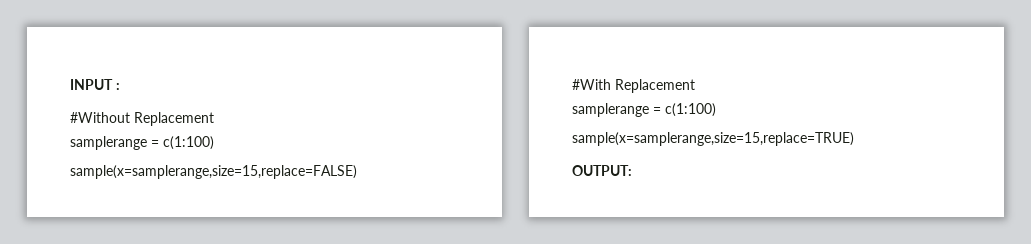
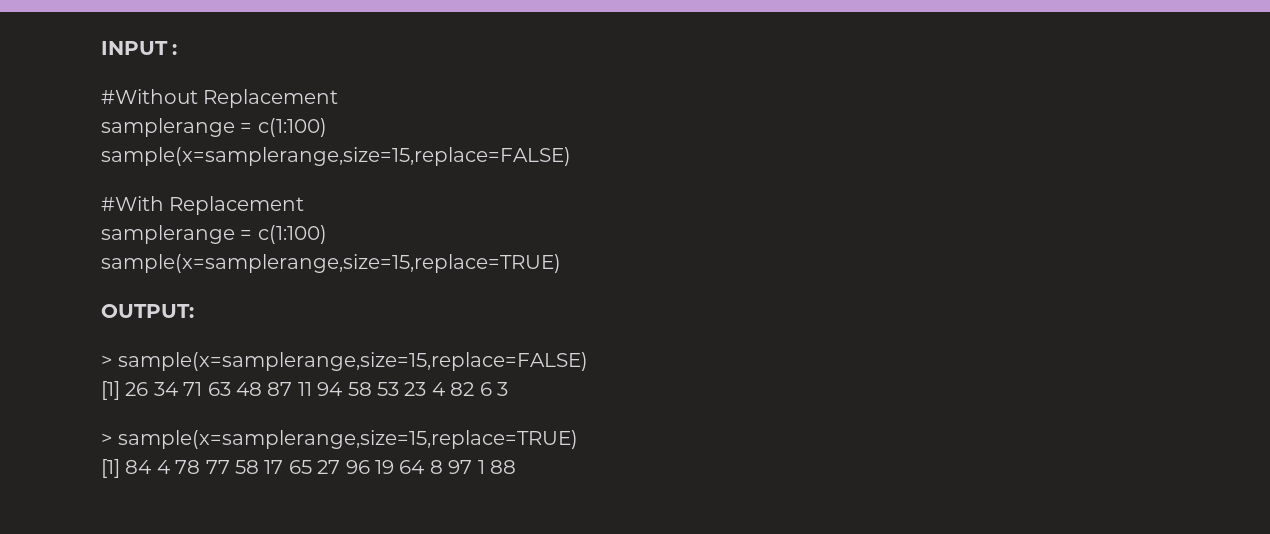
+ > sample(x=samplerange,size=15,replace=FALSE)
+ [1] 26 34 71 63 48 87 11 94 58 53 23 4 82 6 3
+ > sample(x=samplerange,size=15,replace=TRUE)
+ [1] 84 4 78 77 58 17 65 27 96 19 64 8 97 1 88

